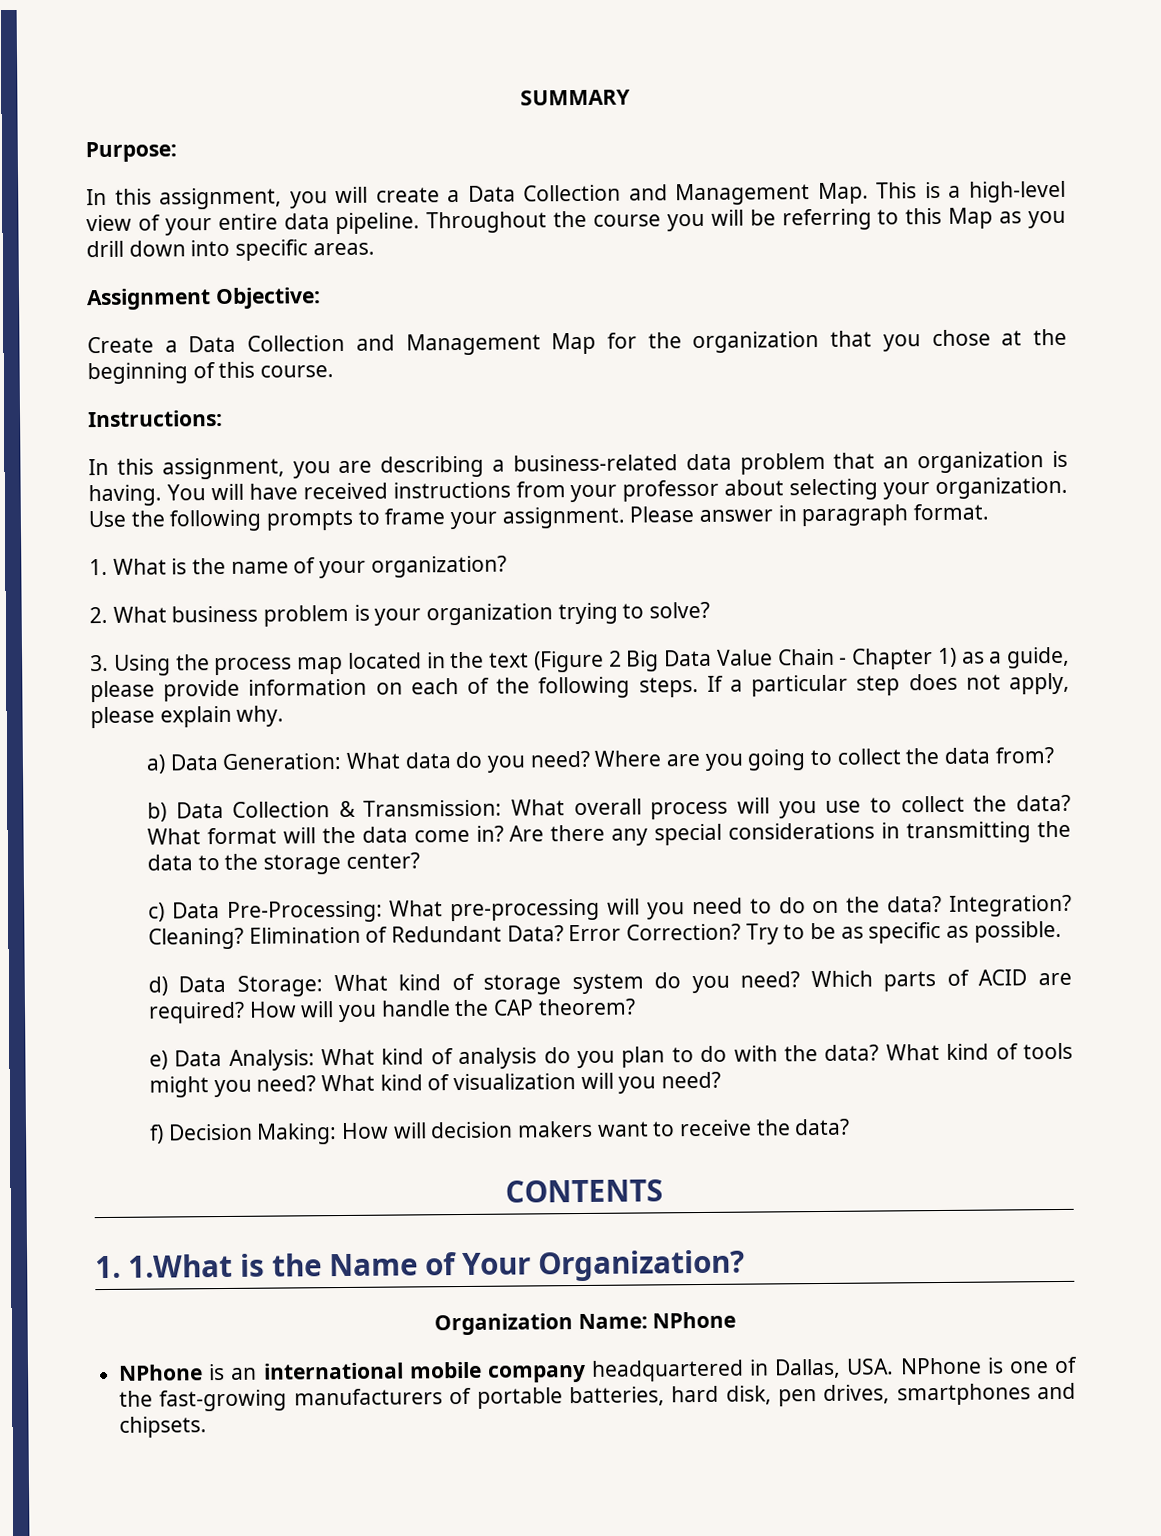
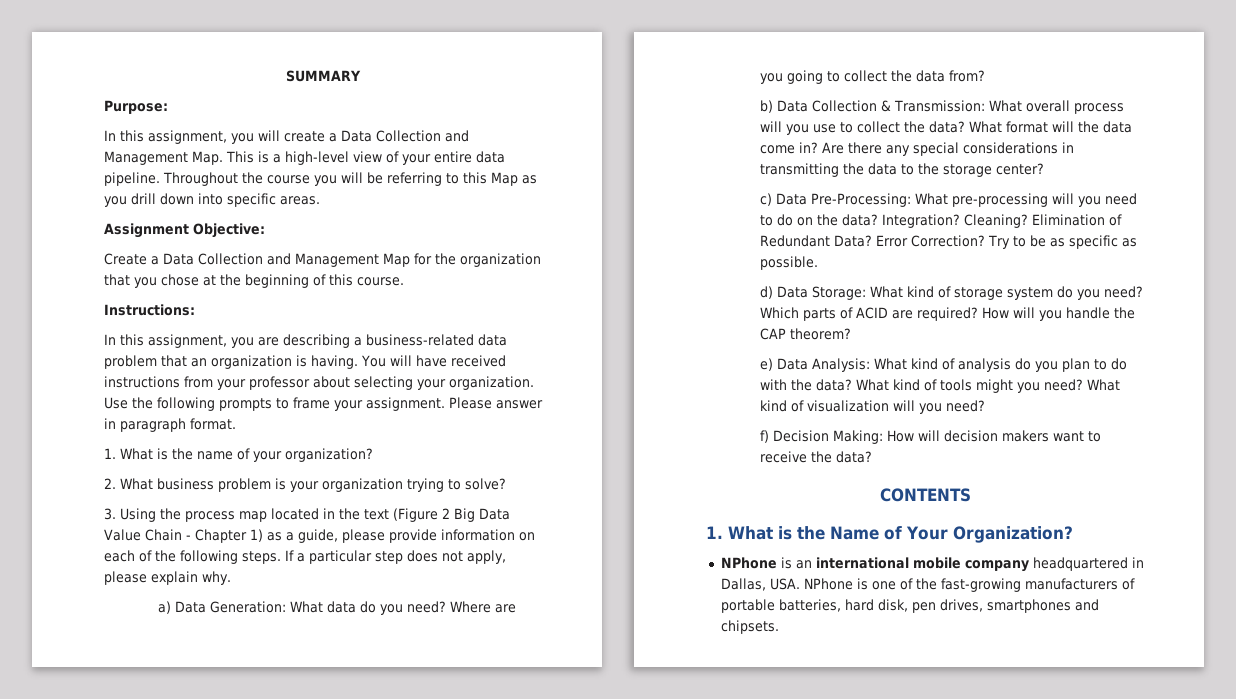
- 1. 1.What is the Name of Your Organization?
+ 1. What is the Name of Your Organization?
- Organization Name: NPhone

